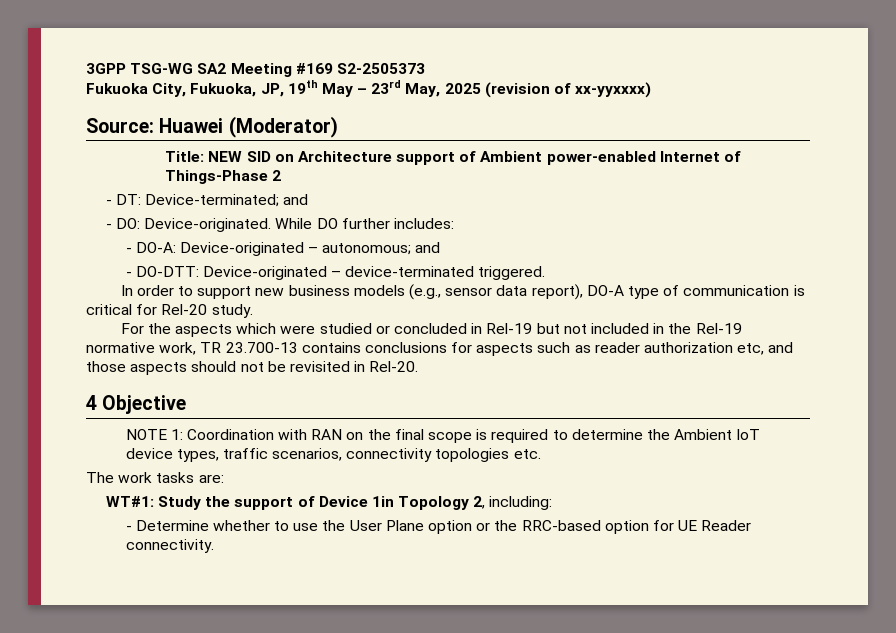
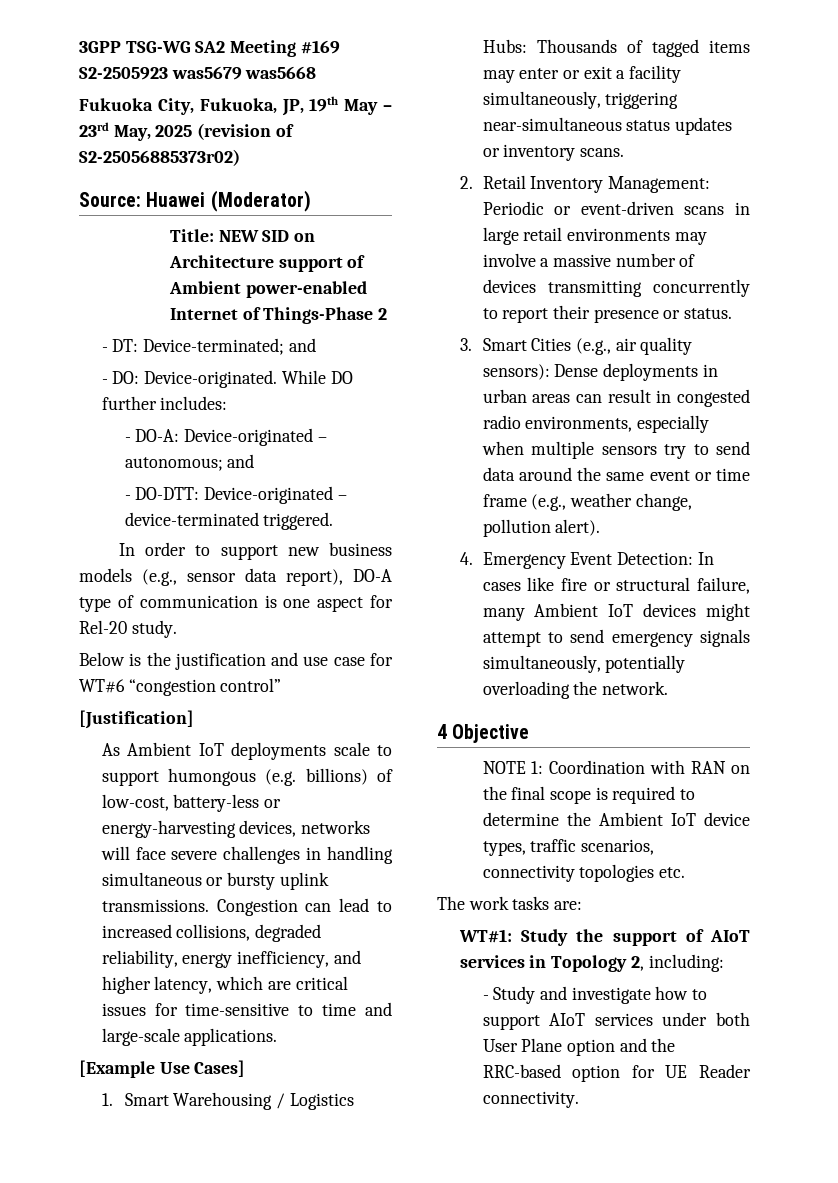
- 3GPP TSG-WG SA2 Meeting #169 S2-2505373
+ 3GPP TSG-WG SA2 Meeting #169 S2-2505923 was5679 was5668
- Fukuoka City, Fukuoka, JP, 19th May – 23rd May, 2025 (revision of xx-yyxxxx)
+ Fukuoka City, Fukuoka, JP, 19th May – 23rd May, 2025 (revision of S2-25056885373r02)
- In order to support new business models (e.g., sensor data report), DO-A type of communication is critical for Rel-20 study.
+ In order to support new business models (e.g., sensor data report), DO-A type of communication is one aspect for Rel-20 study.
- For the aspects which were studied or concluded in Rel-19 but not included in the Rel-19 normative work, TR 23.700-13 contains conclusions for aspects such as reader authorization etc, and those aspects should not be revisited in Rel-20.
+ Below is the justification and use case for WT#6 “congestion control”
+ [Justification]
+ As Ambient IoT deployments scale to support humongous (e.g. billions) of low-cost, battery-less or energy-harvesting devices, networks will face severe challenges in handling simultaneous or bursty uplink transmissions. Congestion can lead to increased collisions, degraded reliability, energy inefficiency, and higher latency, which are critical issues for time-sensitive to time and large-scale applications.
+ [Example Use Cases]
+ 1. Smart Warehousing / Logistics Hubs: Thousands of tagged items may enter or exit a facility simultaneously, triggering near-simultaneous status updates or inventory scans.
+ 2. Retail Inventory Management: Periodic or event-driven scans in large retail environments may involve a massive number of devices transmitting concurrently to report their presence or status.
+ 3. Smart Cities (e.g., air quality sensors): Dense deployments in urban areas can result in congested radio environments, especially when multiple sensors try to send data around the same event or time frame (e.g., weather change, pollution alert).
+ 4. Emergency Event Detection: In cases like fire or structural failure, many Ambient IoT devices might attempt to send emergency signals simultaneously, potentially overloading the network.
- WT#1: Study the support of Device 1in Topology 2, including:
+ WT#1: Study the support of AIoT services in Topology 2, including:
- - Determine whether to use the User Plane option or the RRC-based option for UE Reader connectivity.
+ - Study and investigate how to support AIoT services under both User Plane option and the RRC-based option for UE Reader connectivity.

